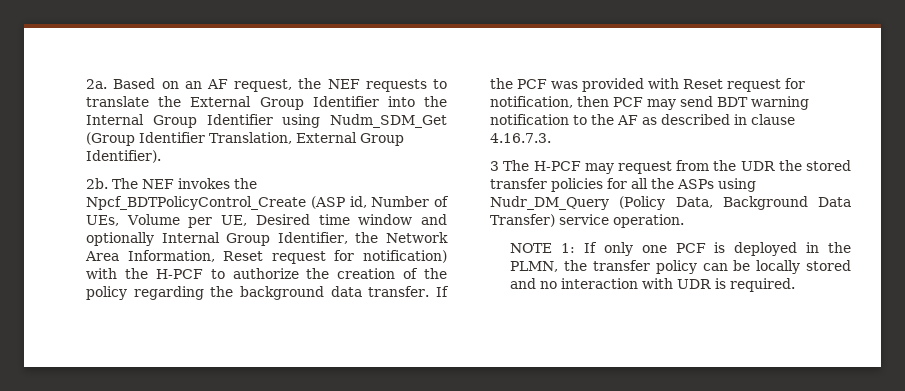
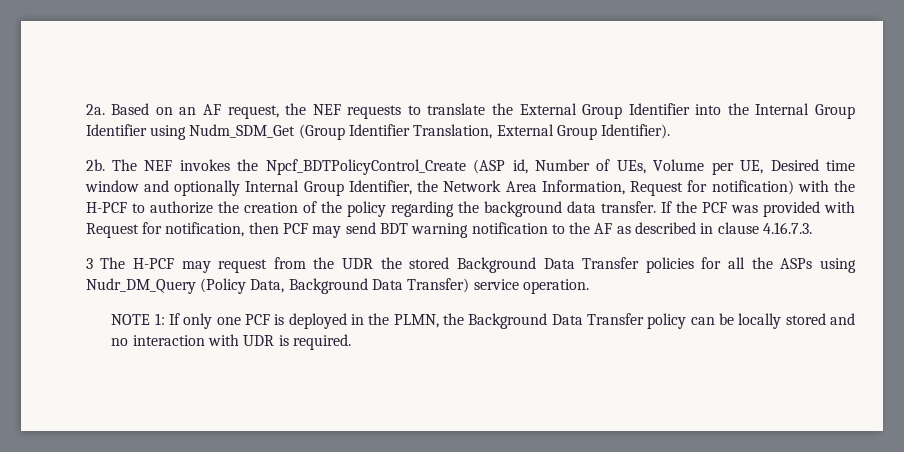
- The NEF invokes the Npcf_BDTPolicyControl_Create (ASP id, Number of UEs, Volume per UE, Desired time window and optionally Internal Group Identifier, the Network Area Information, Reset request for notification) with the H-PCF to authorize the creation of the policy regarding the background data transfer.
+ The NEF invokes the Npcf_BDTPolicyControl_Create (ASP id, Number of UEs, Volume per UE, Desired time window and optionally Internal Group Identifier, the Network Area Information, Request for notification) with the H-PCF to authorize the creation of the policy regarding the background data transfer.
- If the PCF was provided with Reset request for notification, then PCF may send BDT warning notification to the AF as described in clause 4.16.7.3.
+ If the PCF was provided with Request for notification, then PCF may send BDT warning notification to the AF as described in clause 4.16.7.3.
- 3 The H-PCF may request from the UDR the stored transfer policies for all the ASPs using Nudr_DM_Query (Policy Data, Background Data Transfer) service operation.
+ 3 The H-PCF may request from the UDR the stored Background Data Transfer policies for all the ASPs using Nudr_DM_Query (Policy Data, Background Data Transfer) service operation.
- NOTE 1: If only one PCF is deployed in the PLMN, the transfer policy can be locally stored and no interaction with UDR is required.
+ NOTE 1: If only one PCF is deployed in the PLMN, the Background Data Transfer policy can be locally stored and no interaction with UDR is required.

